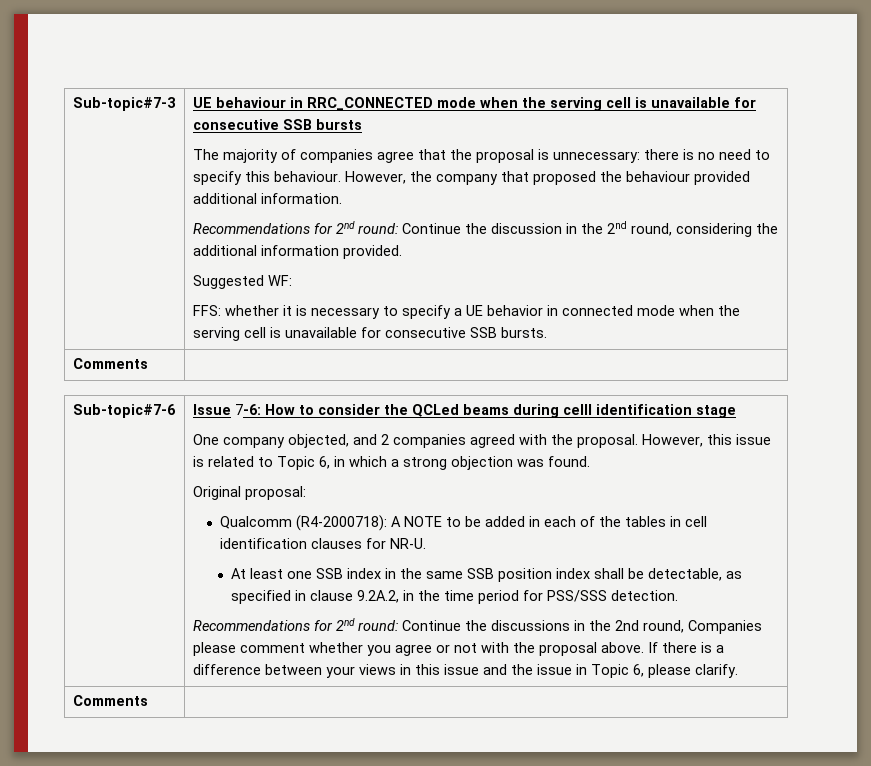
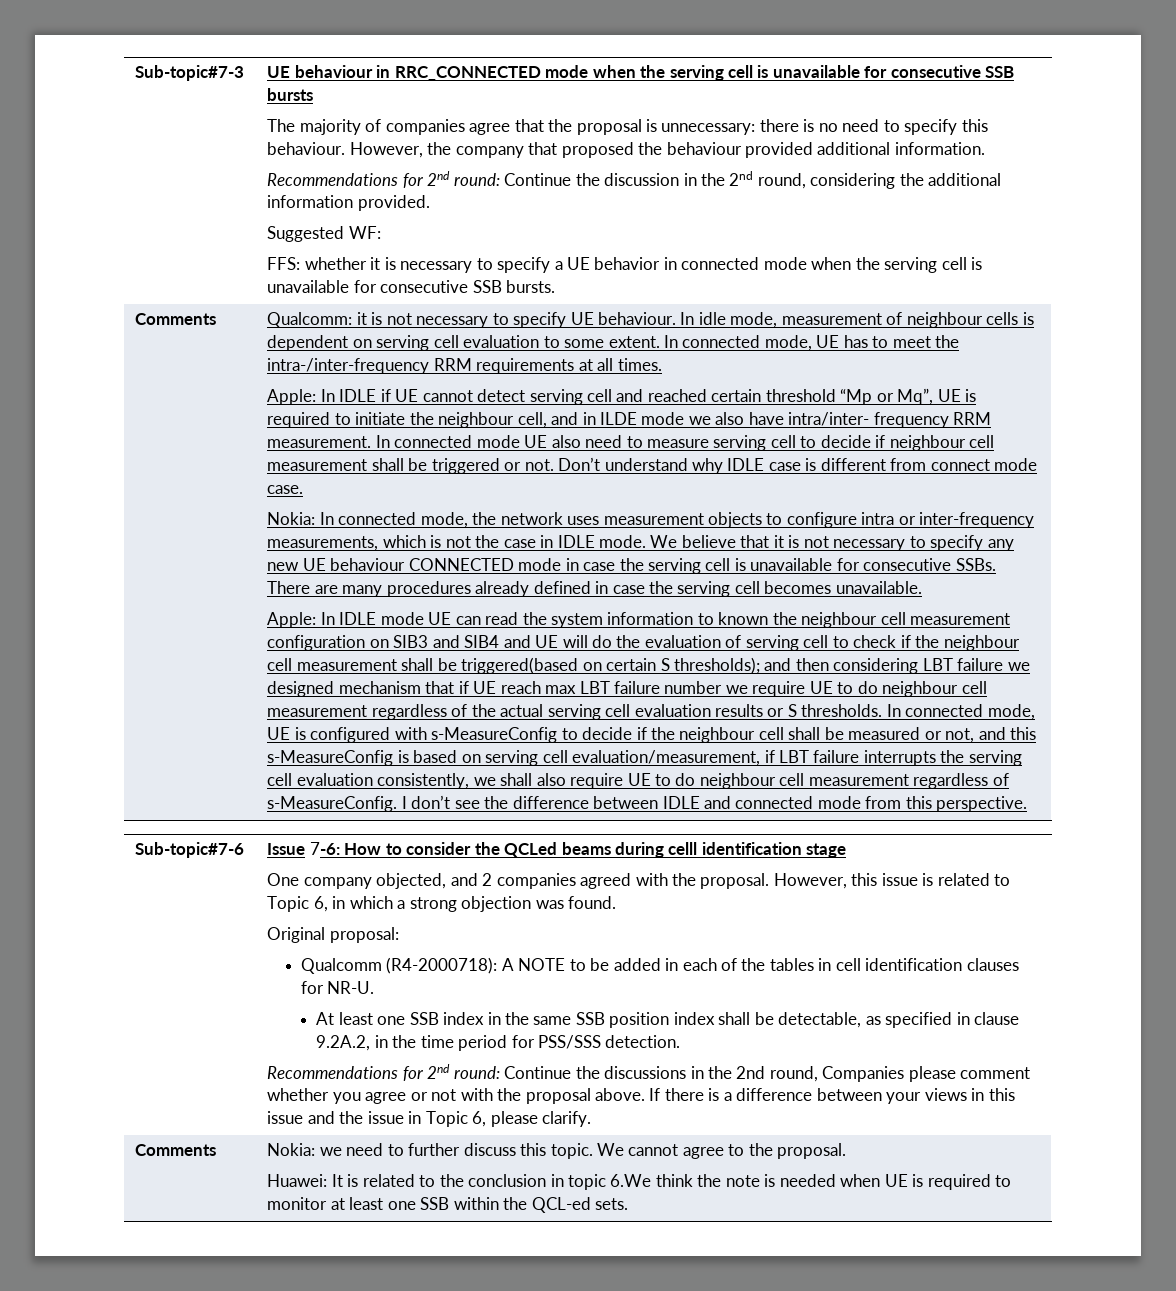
+ Qualcomm: it is not necessary to specify UE behaviour. In idle mode, measurement of neighbour cells is dependent on serving cell evaluation to some extent. In connected mode, UE has to meet the intra-/inter-frequency RRM requirements at all times.
+ Apple: In IDLE if UE cannot detect serving cell and reached certain threshold “Mp or Mq”, UE is required to initiate the neighbour cell, and in ILDE mode we also have intra/inter- frequency RRM measurement. In connected mode UE also need to measure serving cell to decide if neighbour cell measurement shall be triggered or not. Don’t understand why IDLE case is different from connect mode case.
+ Nokia: In connected mode, the network uses measurement objects to configure intra or inter-frequency measurements, which is not the case in IDLE mode. We believe that it is not necessary to specify any new UE behaviour CONNECTED mode in case the serving cell is unavailable for consecutive SSBs. There are many procedures already defined in case the serving cell becomes unavailable.
+ Apple: In IDLE mode UE can read the system information to known the neighbour cell measurement configuration on SIB3 and SIB4 and UE will do the evaluation of serving cell to check if the neighbour cell measurement shall be triggered(based on certain S thresholds); and then considering LBT failure we designed mechanism that if UE reach max LBT failure number we require UE to do neighbour cell measurement regardless of the actual serving cell evaluation results or S thresholds. In connected mode, UE is configured with s-MeasureConfig to decide if the neighbour cell shall be measured or not, and this s-MeasureConfig is based on serving cell evaluation/measurement, if LBT failure interrupts the serving cell evaluation consistently, we shall also require UE to do neighbour cell measurement regardless of s-MeasureConfig. I don’t see the difference between IDLE and connected mode from this perspective.
+ Nokia: we need to further discuss this topic. We cannot agree to the proposal.
+ Huawei: It is related to the conclusion in topic 6.We think the note is needed when UE is required to monitor at least one SSB within the QCL-ed sets.

